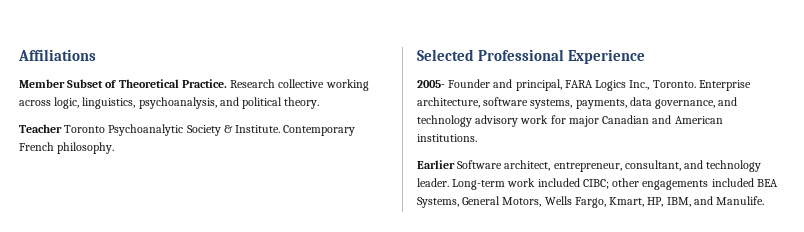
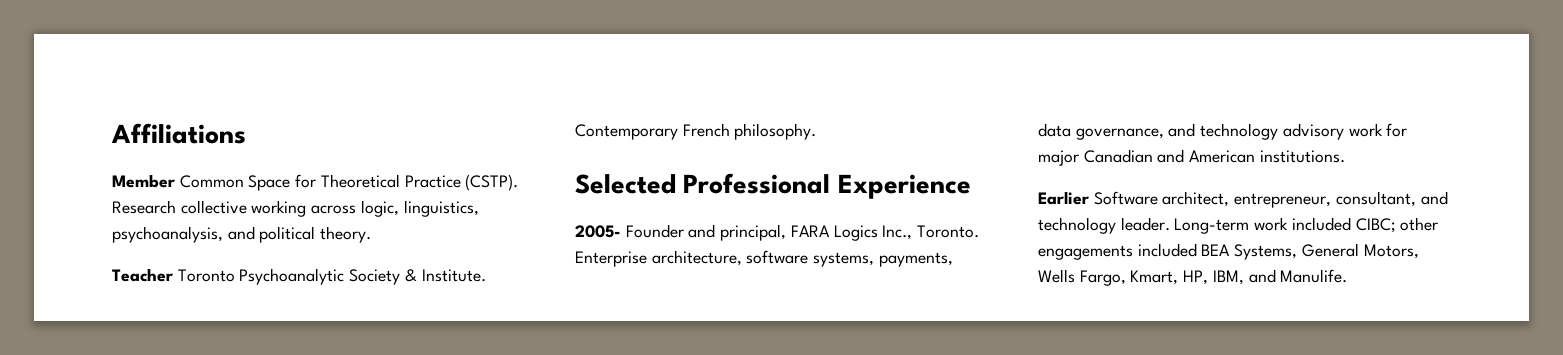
- Member Subset of Theoretical Practice.
+ Member Common Space for Theoretical Practice (CSTP).

